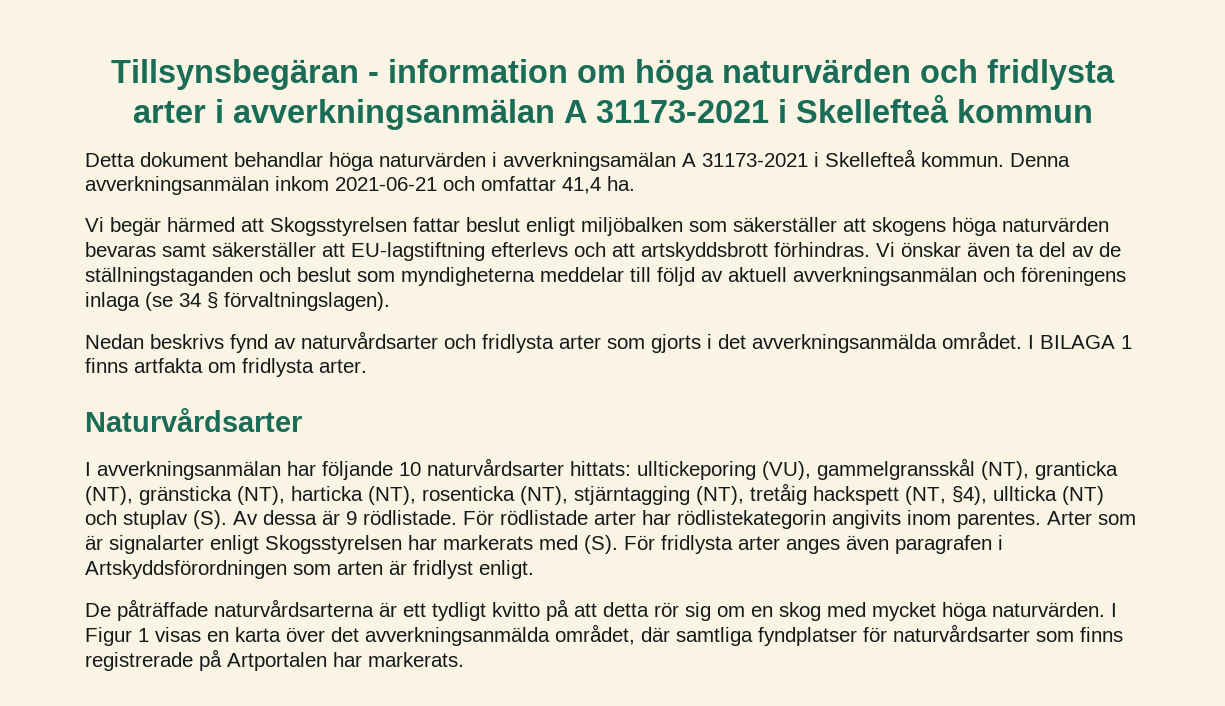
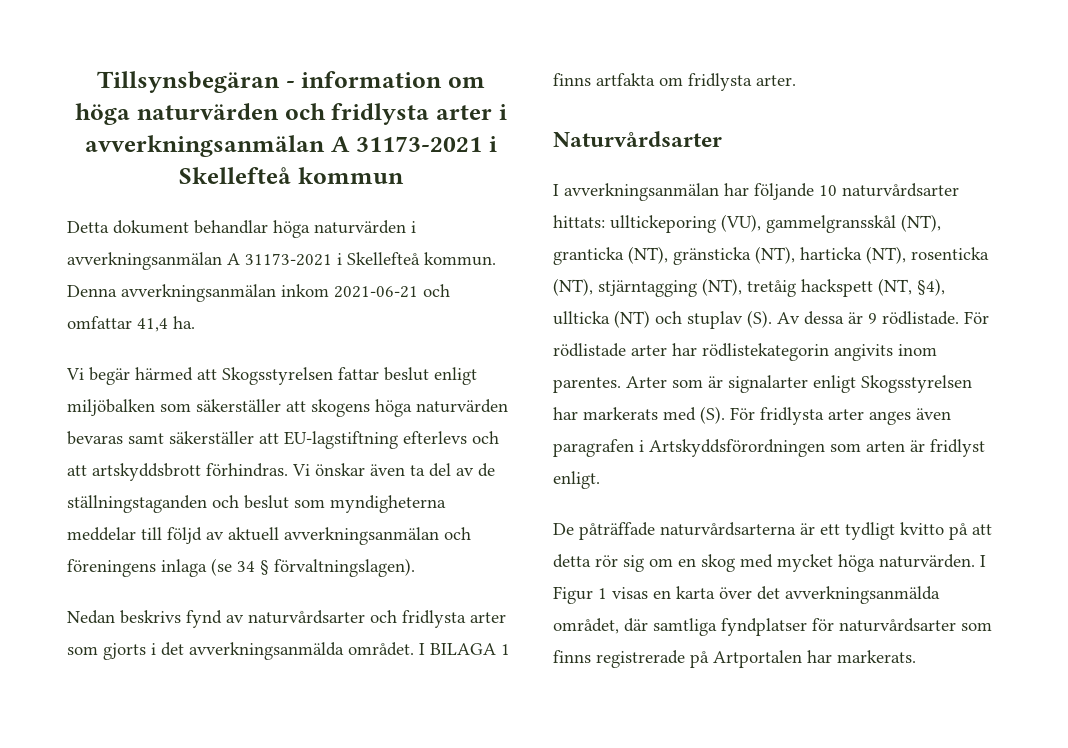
- Detta dokument behandlar höga naturvärden i avverkningsamälan A 31173-2021 i Skellefteå kommun.
+ Detta dokument behandlar höga naturvärden i avverkningsanmälan A 31173-2021 i Skellefteå kommun.

